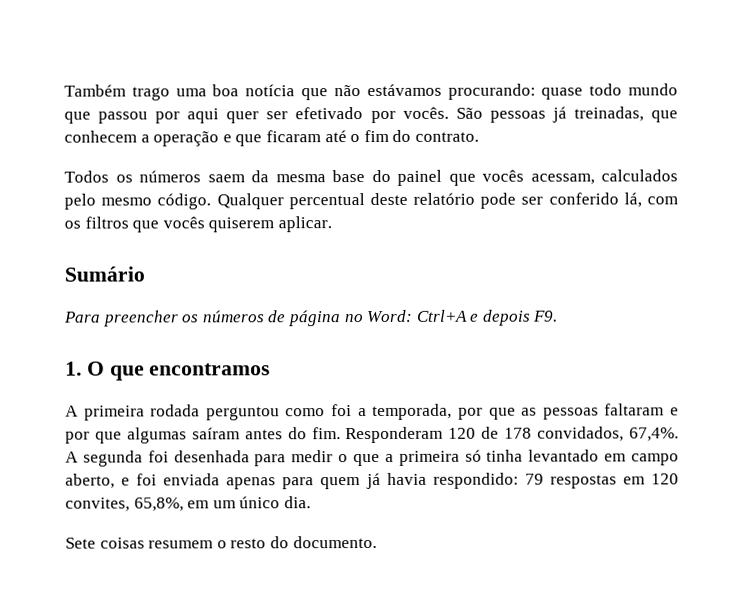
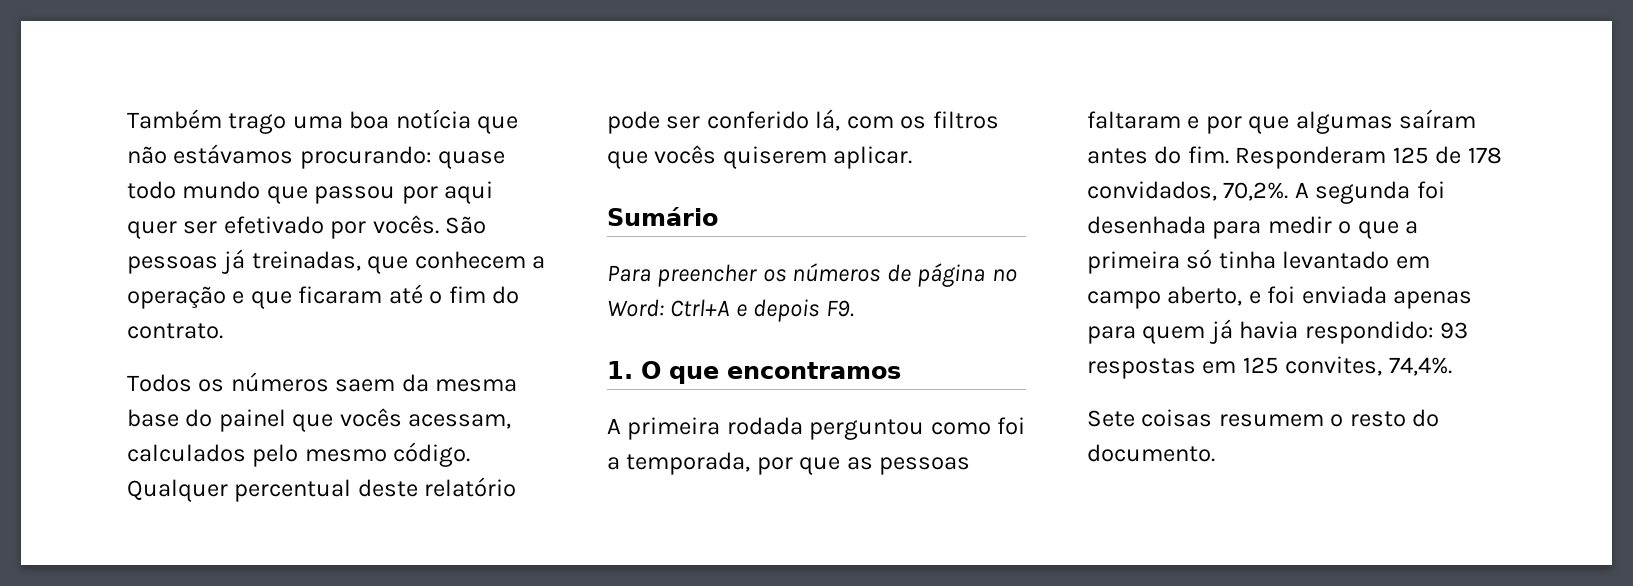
- Responderam 120 de 178 convidados, 67,4%.
+ Responderam 125 de 178 convidados, 70,2%.
- A segunda foi desenhada para medir o que a primeira só tinha levantado em campo aberto, e foi enviada apenas para quem já havia respondido: 79 respostas em 120 convites, 65,8%, em um único dia.
+ A segunda foi desenhada para medir o que a primeira só tinha levantado em campo aberto, e foi enviada apenas para quem já havia respondido: 93 respostas em 125 convites, 74,4%.

